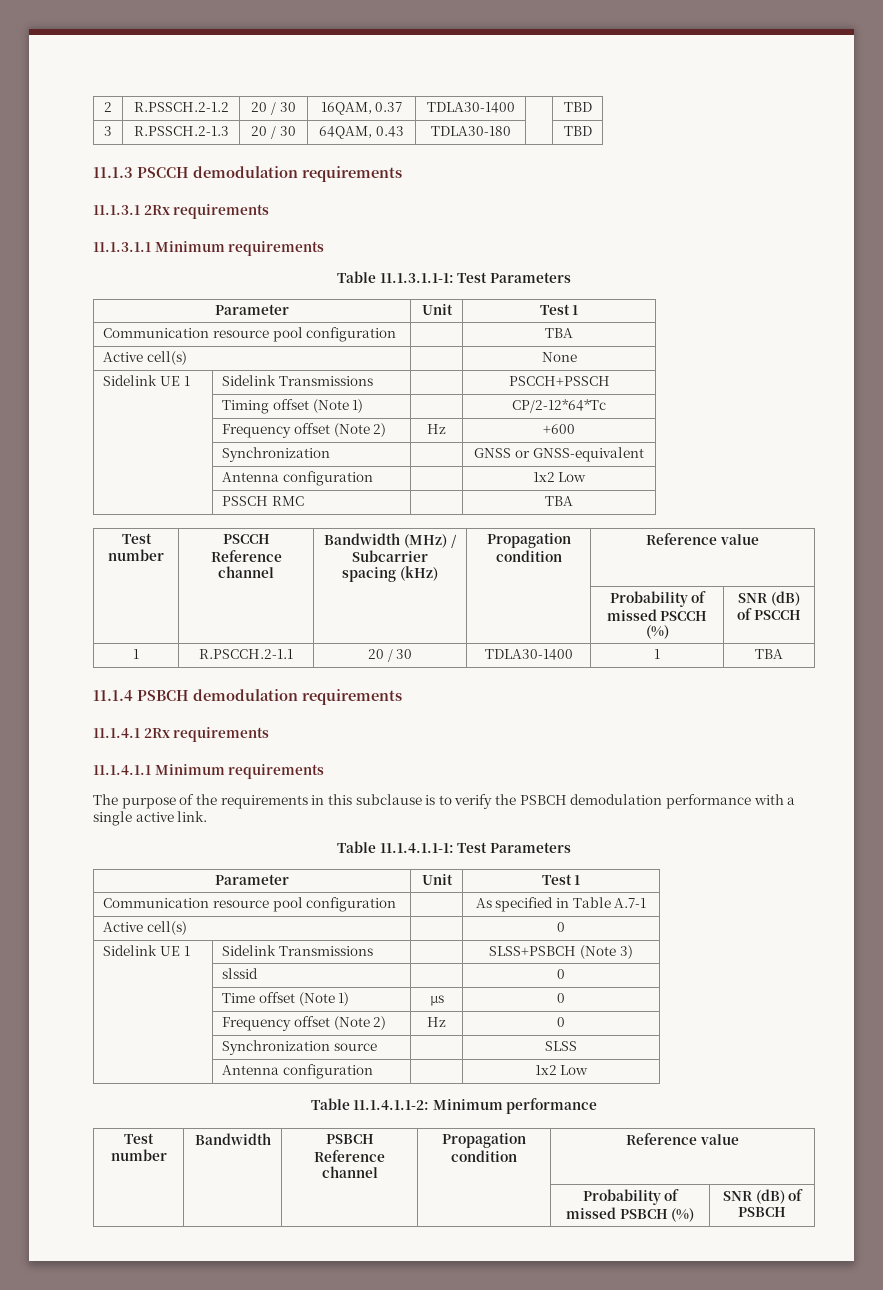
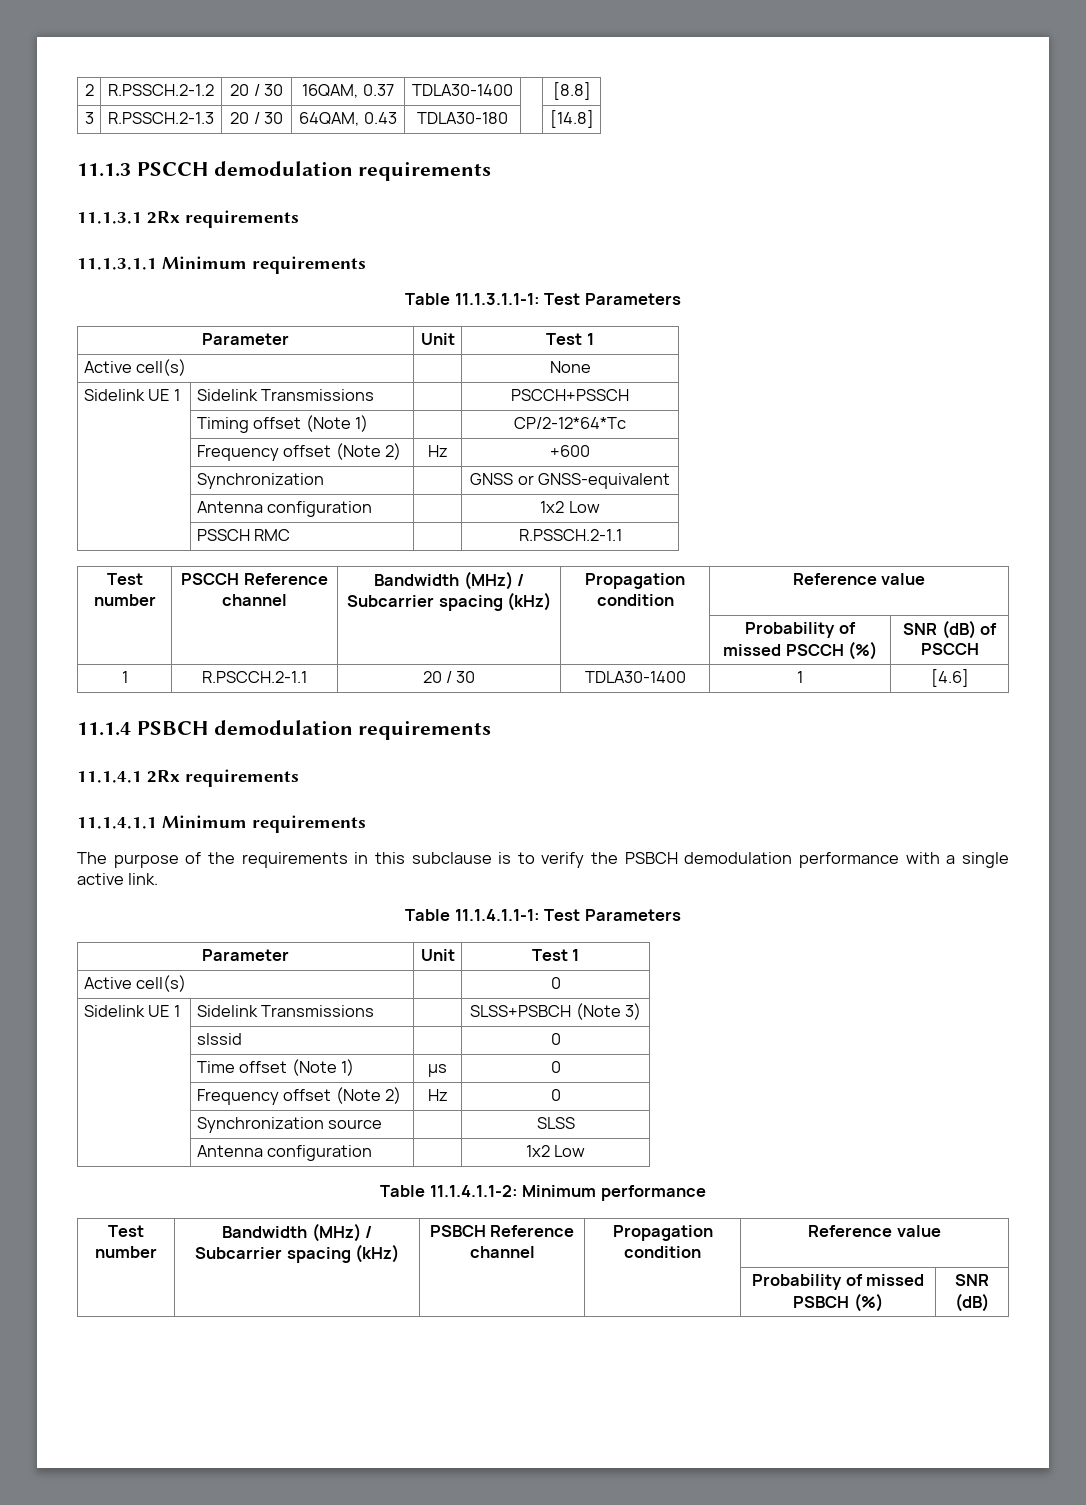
- 2 | R.PSSCH.2-1.2 | 20 / 30 | 16QAM, 0.37 | TDLA30-1400 | | TBD
+ 2 | R.PSSCH.2-1.2 | 20 / 30 | 16QAM, 0.37 | TDLA30-1400 | | [8.8]
- 3 | R.PSSCH.2-1.3 | 20 / 30 | 64QAM, 0.43 | TDLA30-180 | | TBD
+ 3 | R.PSSCH.2-1.3 | 20 / 30 | 64QAM, 0.43 | TDLA30-180 | | [14.8]
- Communication resource pool configuration | | TBA
- | PSSCH RMC | | TBA
+ | PSSCH RMC | | R.PSSCH.2-1.1
- 1 | R.PSCCH.2-1.1 | 20 / 30 | TDLA30-1400 | 1 | TBA
+ 1 | R.PSCCH.2-1.1 | 20 / 30 | TDLA30-1400 | 1 | [4.6]
- Communication resource pool configuration | | As specified in Table A.7-1
- Test number | Bandwidth | PSBCH Reference channel | Propagation condition | Reference value
+ Test number | Bandwidth (MHz) / Subcarrier spacing (kHz) | PSBCH Reference channel | Propagation condition | Reference value
- | | | | Probability of missed PSBCH (%) | SNR (dB) of PSBCH
+ | | | | Probability of missed PSBCH (%) | SNR (dB)

